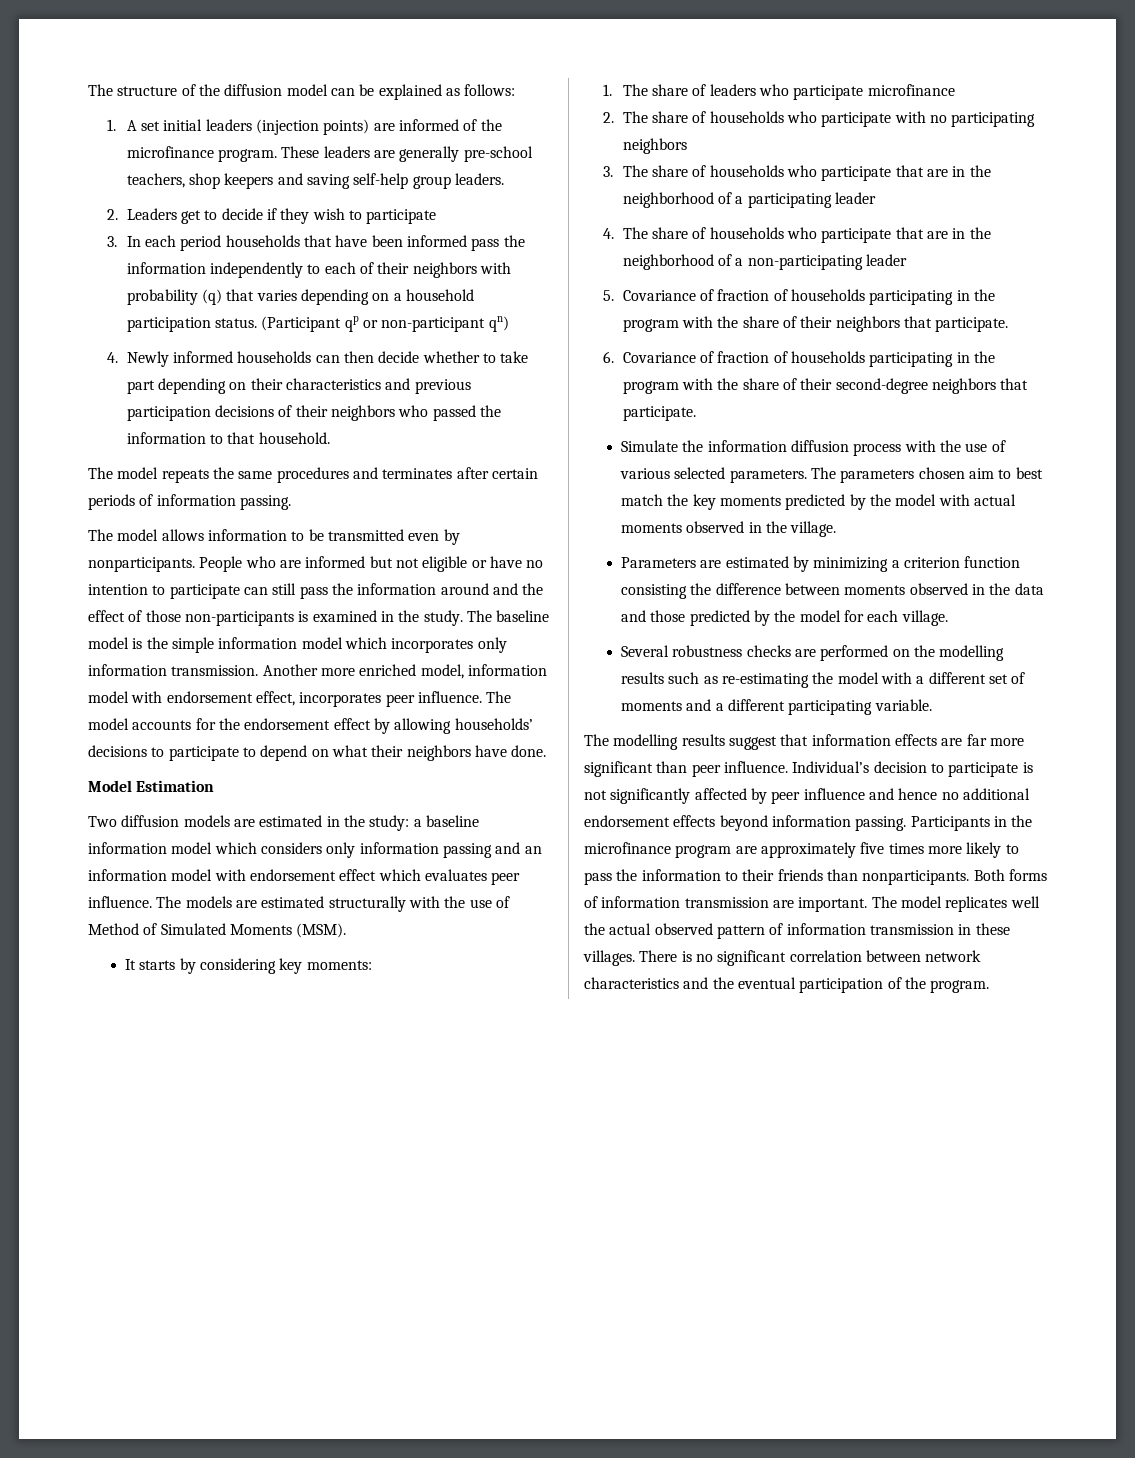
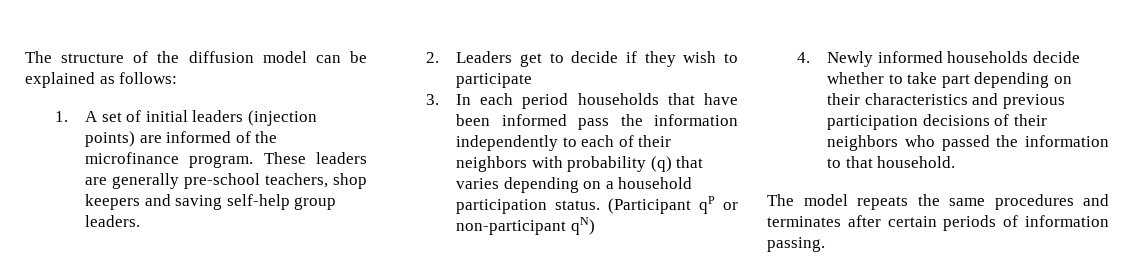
- 1. A set initial leaders (injection points) are informed of the microfinance program.
+ 1. A set of initial leaders (injection points) are informed of the microfinance program.
- (Participant qp or non-participant qn)
+ (Participant qP or non-participant qN)
- 4. Newly informed households can then decide whether to take part depending on their characteristics and previous participation decisions of their neighbors who passed the information to that household.
+ 4. Newly informed households decide whether to take part depending on their characteristics and previous participation decisions of their neighbors who passed the information to that household.
- The model allows information to be transmitted even by nonparticipants. People who are informed but not eligible or have no intention to participate can still pass the information around and the effect of those non-participants is examined in the study. The baseline model is the simple information model which incorporates only information transmission. Another more enriched model, information model with endorsement effect, incorporates peer influence. The model accounts for the endorsement effect by allowing households’ decisions to participate to depend on what their neighbors have done.
- Model Estimation
- Two diffusion models are estimated in the study: a baseline information model which considers only information passing and an information model with endorsement effect which evaluates peer influence. The models are estimated structurally with the use of Method of Simulated Moments (MSM).
- It starts by considering key moments:
- 1. The share of leaders who participate microfinance
- 2. The share of households who participate with no participating neighbors
- 3. The share of households who participate that are in the neighborhood of a participating leader
- 4. The share of households who participate that are in the neighborhood of a non-participating leader
- 5. Covariance of fraction of households participating in the program with the share of their neighbors that participate.
- 6. Covariance of fraction of households participating in the program with the share of their second-degree neighbors that participate.
- Simulate the information diffusion process with the use of various selected parameters. The parameters chosen aim to best match the key moments predicted by the model with actual moments observed in the village.
- Parameters are estimated by minimizing a criterion function consisting the difference between moments observed in the data and those predicted by the model for each village.
- Several robustness checks are performed on the modelling results such as re-estimating the model with a different set of moments and a different participating variable.
- The modelling results suggest that information effects are far more significant than peer influence. Individual’s decision to participate is not significantly affected by peer influence and hence no additional endorsement effects beyond information passing. Participants in the microfinance program are approximately five times more likely to pass the information to their friends than nonparticipants. Both forms of information transmission are important. The model replicates well the actual observed pattern of information transmission in these villages. There is no significant correlation between network characteristics and the eventual participation of the program.

